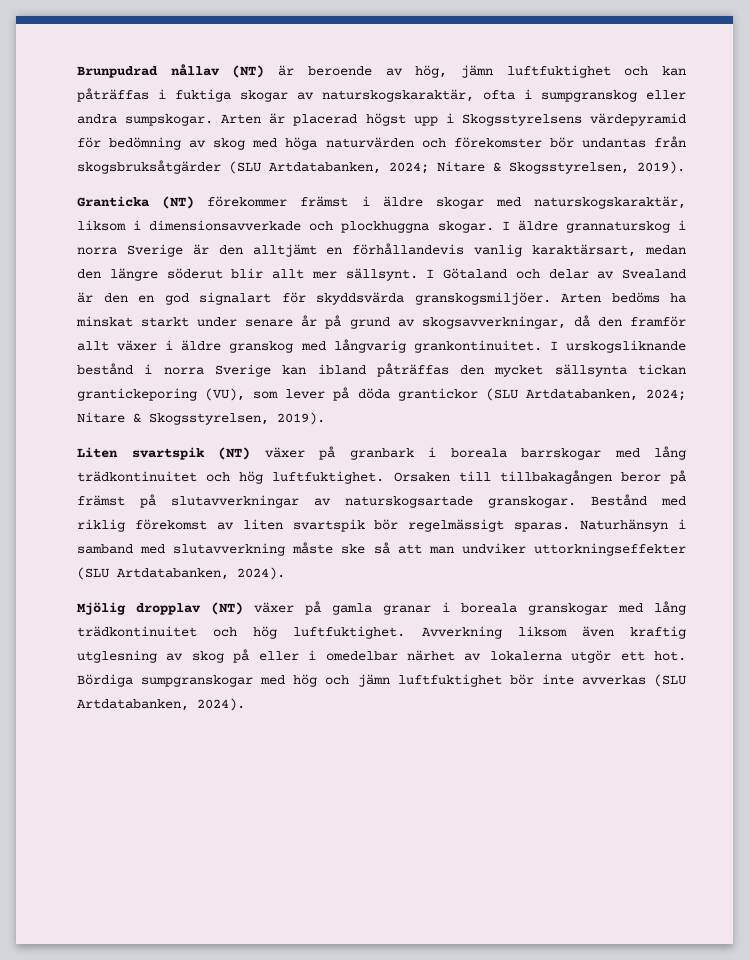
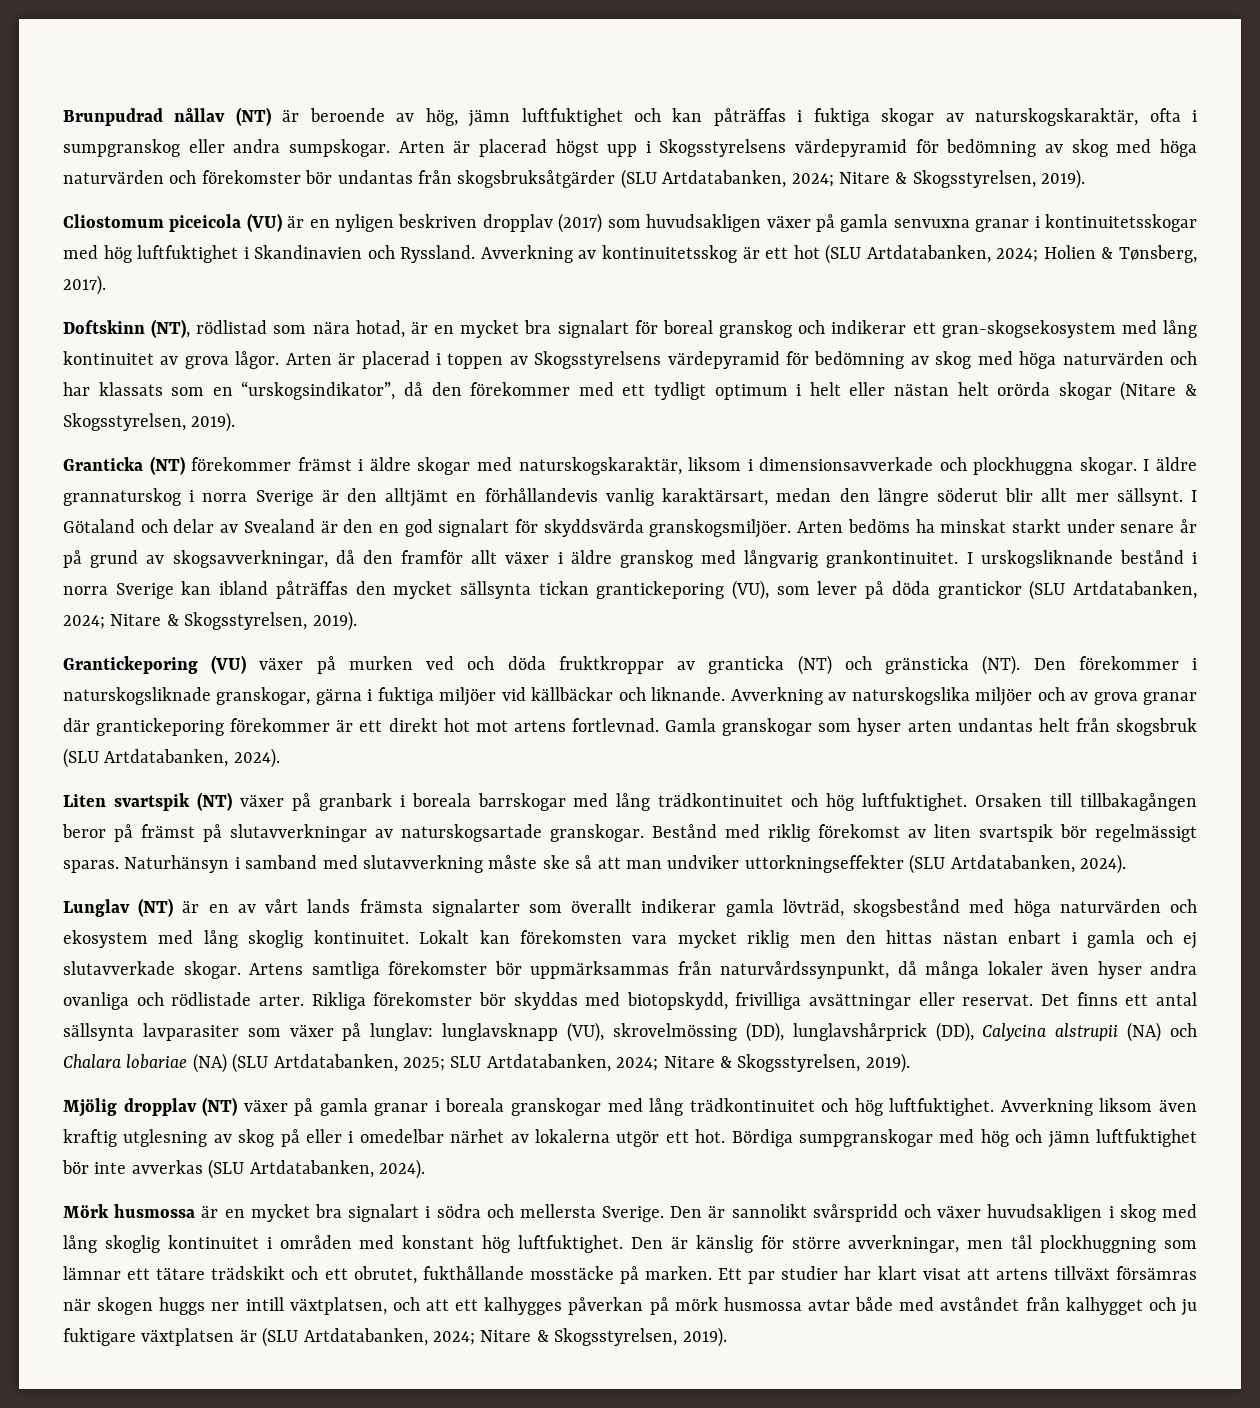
+ Cliostomum piceicola (VU) är en nyligen beskriven dropplav (2017) som huvudsakligen växer på gamla senvuxna granar i kontinuitetsskogar med hög luftfuktighet i Skandinavien och Ryssland. Avverkning av kontinuitetsskog är ett hot (SLU Artdatabanken, 2024; Holien & Tønsberg, 2017).
+ Doftskinn (NT), rödlistad som nära hotad, är en mycket bra signalart för boreal granskog och indikerar ett gran-skogsekosystem med lång kontinuitet av grova lågor. Arten är placerad i toppen av Skogsstyrelsens värdepyramid för bedömning av skog med höga naturvärden och har klassats som en “urskogsindikator”, då den förekommer med ett tydligt optimum i helt eller nästan helt orörda skogar (Nitare & Skogsstyrelsen, 2019).
+ Grantickeporing (VU) växer på murken ved och döda fruktkroppar av granticka (NT) och gränsticka (NT). Den förekommer i naturskogsliknade granskogar, gärna i fuktiga miljöer vid källbäckar och liknande. Avverkning av naturskogslika miljöer och av grova granar där grantickeporing förekommer är ett direkt hot mot artens fortlevnad. Gamla granskogar som hyser arten undantas helt från skogsbruk (SLU Artdatabanken, 2024).
+ Lunglav (NT) är en av vårt lands främsta signalarter som överallt indikerar gamla lövträd, skogsbestånd med höga naturvärden och ekosystem med lång skoglig kontinuitet. Lokalt kan förekomsten vara mycket riklig men den hittas nästan enbart i gamla och ej slutavverkade skogar. Artens samtliga förekomster bör uppmärksammas från naturvårdssynpunkt, då många lokaler även hyser andra ovanliga och rödlistade arter. Rikliga förekomster bör skyddas med biotopskydd, frivilliga avsättningar eller reservat. Det finns ett antal sällsynta lavparasiter som växer på lunglav: lunglavsknapp (VU), skrovelmössing (DD), lunglavshårprick (DD), Calycina alstrupii (NA) och Chalara lobariae (NA) (SLU Artdatabanken, 2025; SLU Artdatabanken, 2024; Nitare & Skogsstyrelsen, 2019).
+ Mörk husmossa är en mycket bra signalart i södra och mellersta Sverige. Den är sannolikt svårspridd och växer huvudsakligen i skog med lång skoglig kontinuitet i områden med konstant hög luftfuktighet. Den är känslig för större avverkningar, men tål plockhuggning som lämnar ett tätare trädskikt och ett obrutet, fukthållande mosstäcke på marken. Ett par studier har klart visat att artens tillväxt försämras när skogen huggs ner intill växtplatsen, och att ett kalhygges påverkan på mörk husmossa avtar både med avståndet från kalhygget och ju fuktigare växtplatsen är (SLU Artdatabanken, 2024; Nitare & Skogsstyrelsen, 2019).

